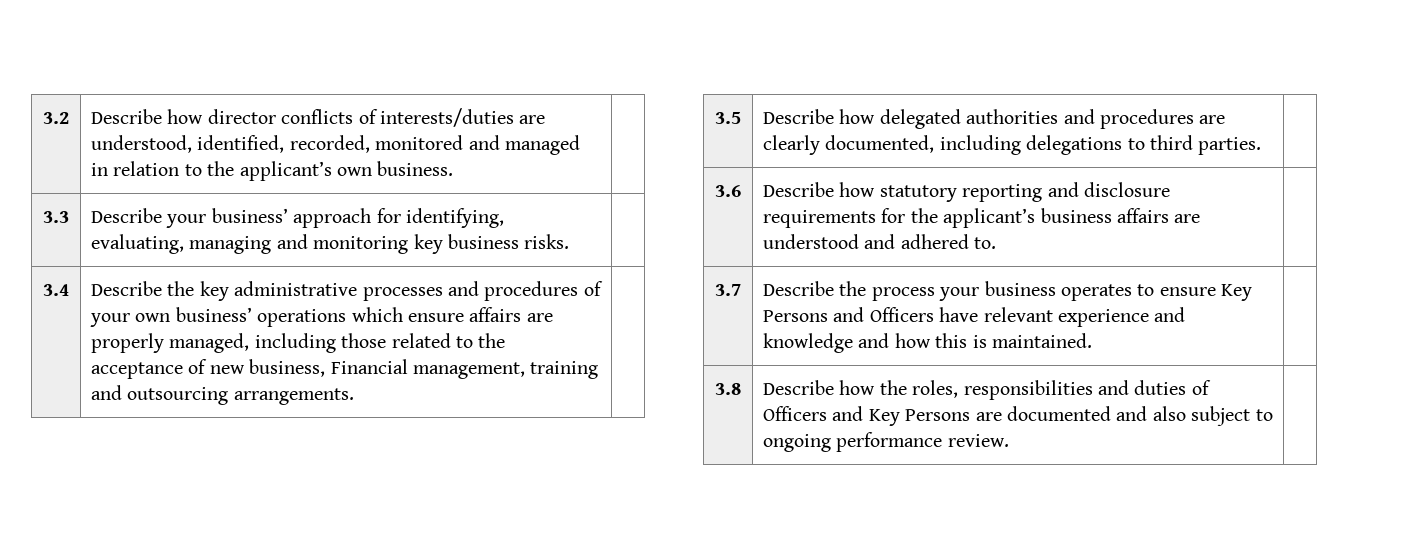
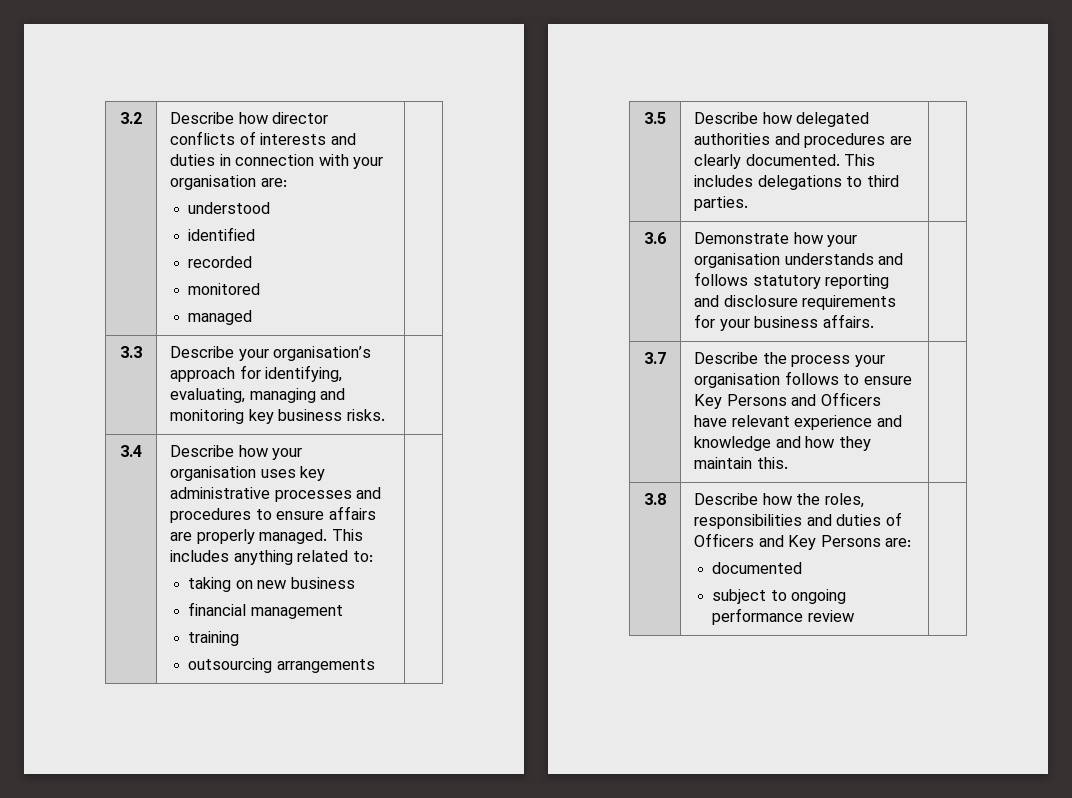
- 3.2 | Describe how director conflicts of interests/duties are understood, identified, recorded, monitored and managed in relation to the applicant’s own business. |
+ 3.2 | Describe how director conflicts of interests and duties in connection with your organisation are:
+ understood
+ identified
+ recorded
+ monitored
+ managed |
- 3.3 | Describe your business’ approach for identifying, evaluating, managing and monitoring key business risks. |
+ 3.3 | Describe your organisation’s approach for identifying, evaluating, managing and monitoring key business risks. |
- 3.4 | Describe the key administrative processes and procedures of your own business’ operations which ensure affairs are properly managed, including those related to the acceptance of new business, Financial management, training and outsourcing arrangements. |
+ 3.4 | Describe how your organisation uses key administrative processes and procedures to ensure affairs are properly managed. This includes anything related to:
+ taking on new business
+ financial management
+ training
+ outsourcing arrangements |
- 3.5 | Describe how delegated authorities and procedures are clearly documented, including delegations to third parties. |
+ 3.5 | Describe how delegated authorities and procedures are clearly documented. This includes delegations to third parties. |
- 3.6 | Describe how statutory reporting and disclosure requirements for the applicant’s business affairs are understood and adhered to. |
+ 3.6 | Demonstrate how your organisation understands and follows statutory reporting and disclosure requirements for your business affairs. |
- 3.7 | Describe the process your business operates to ensure Key Persons and Officers have relevant experience and knowledge and how this is maintained. |
+ 3.7 | Describe the process your organisation follows to ensure Key Persons and Officers have relevant experience and knowledge and how they maintain this. |
- 3.8 | Describe how the roles, responsibilities and duties of Officers and Key Persons are documented and also subject to ongoing performance review. |
+ 3.8 | Describe how the roles, responsibilities and duties of Officers and Key Persons are:
+ documented
+ subject to ongoing performance review |

